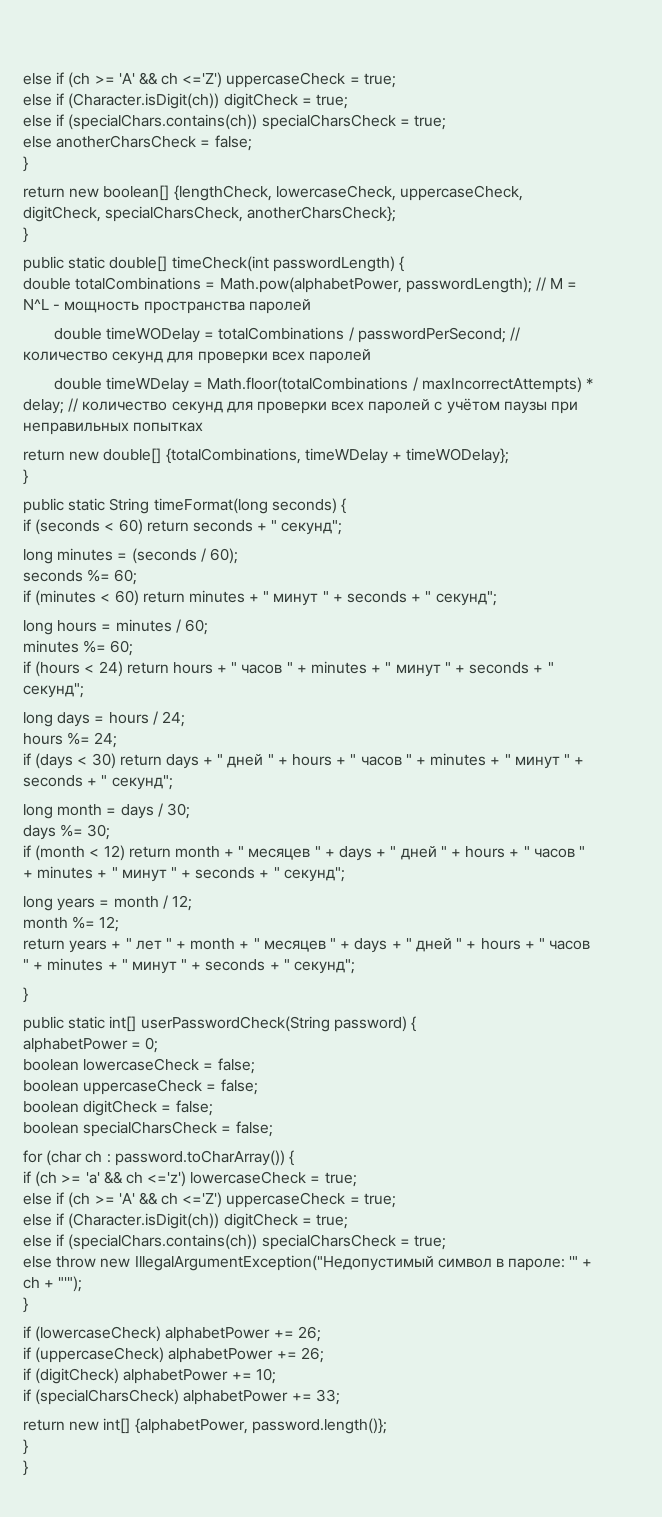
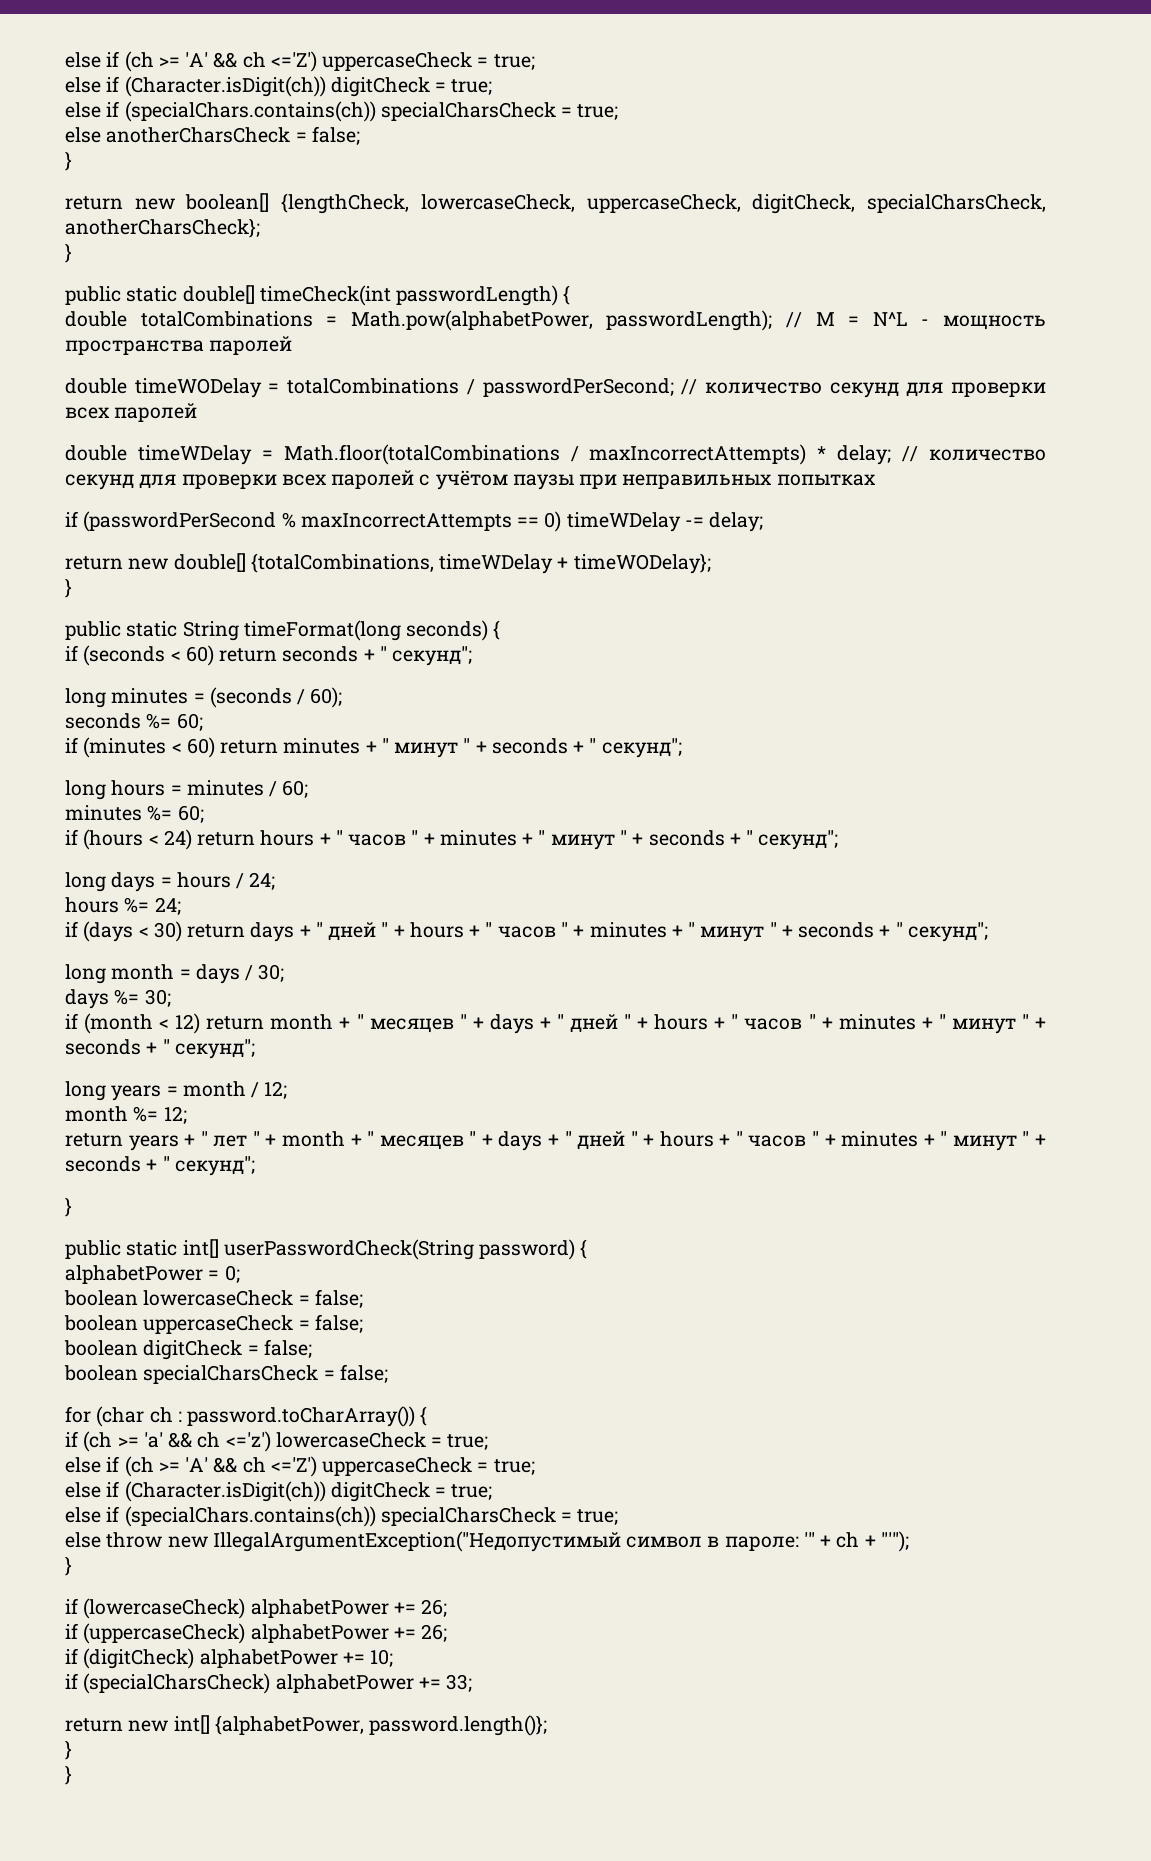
+ if (passwordPerSecond % maxIncorrectAttempts == 0) timeWDelay -= delay;

